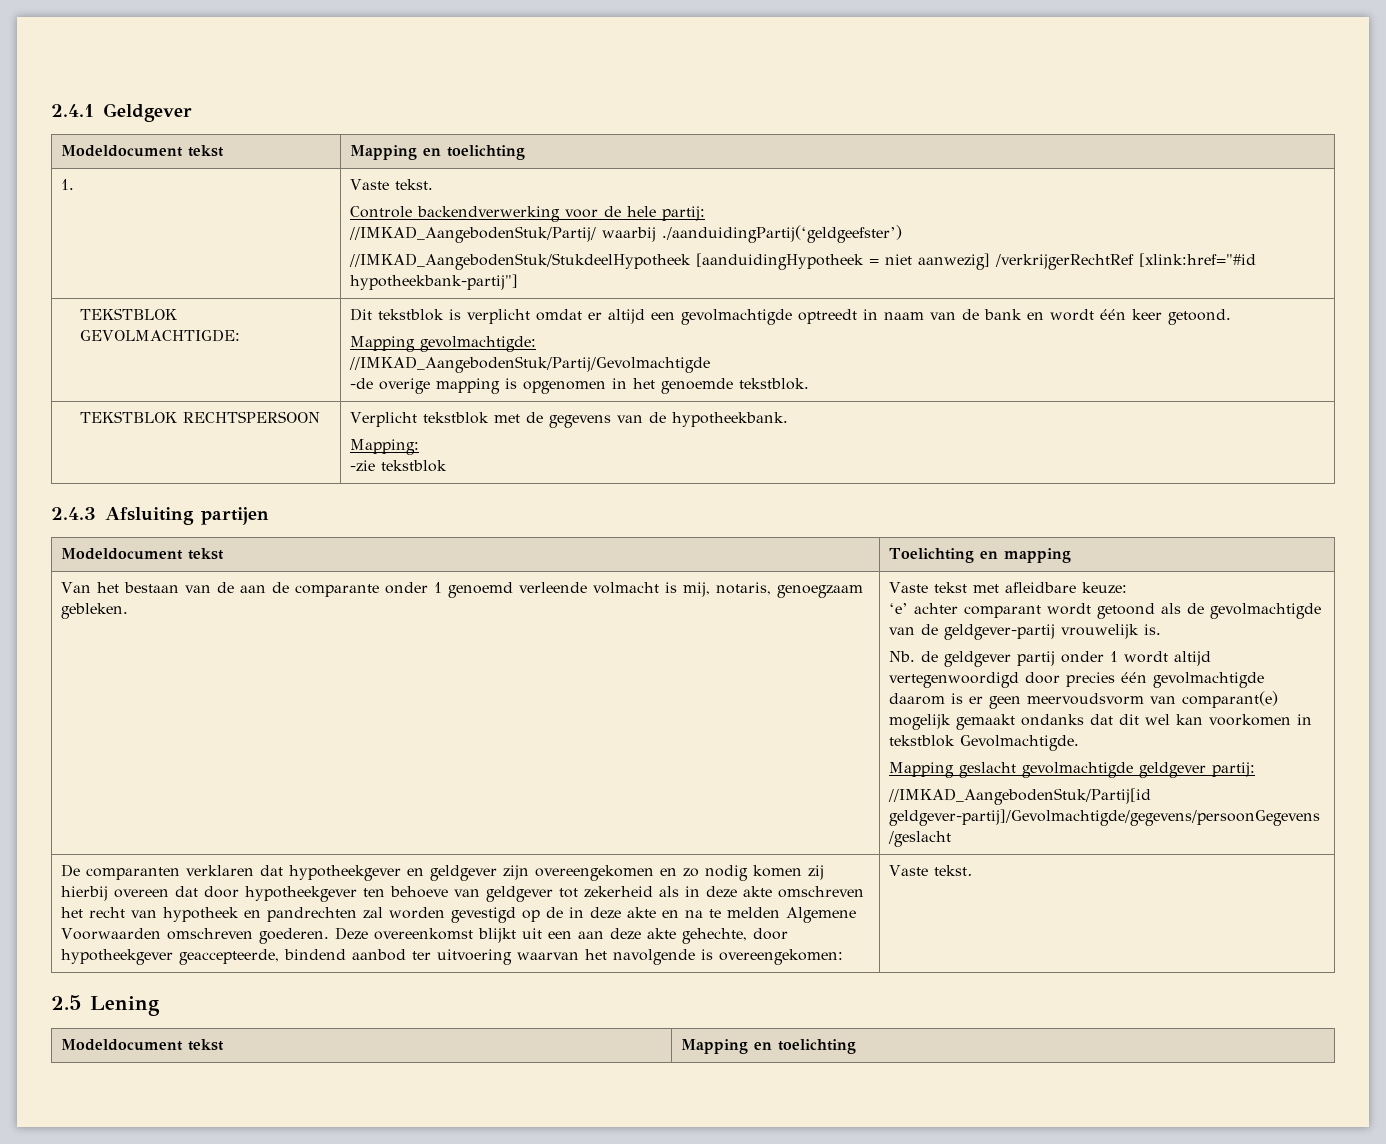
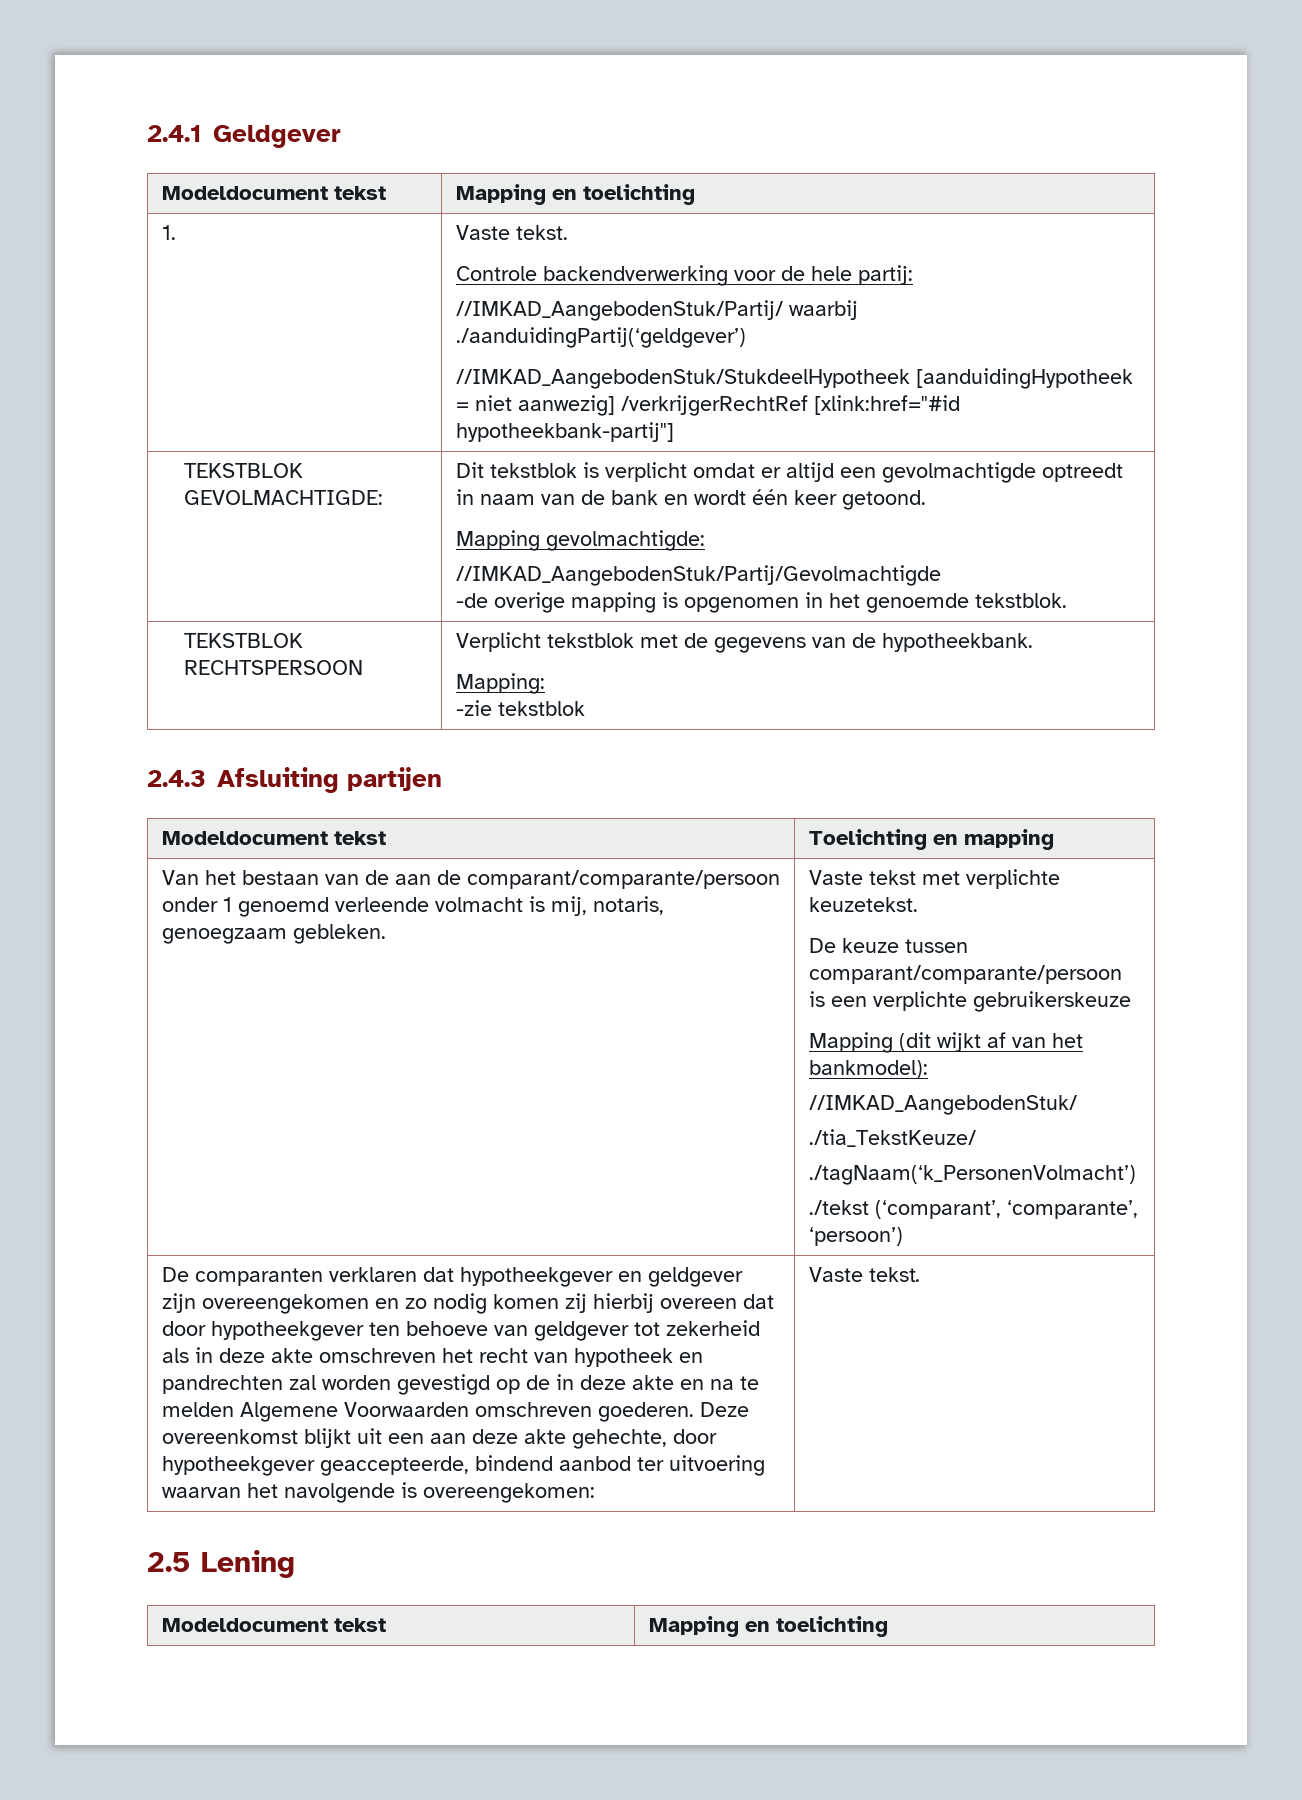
  1. | Vaste tekst.
  Controle backendverwerking voor de hele partij:
- //IMKAD_AangebodenStuk/Partij/ waarbij ./aanduidingPartij(‘geldgeefster’)
+ //IMKAD_AangebodenStuk/Partij/ waarbij ./aanduidingPartij(‘geldgever’)
- Van het bestaan van de aan de comparante onder 1 genoemd verleende volmacht is mij, notaris, genoegzaam gebleken.
+ Van het bestaan van de aan de comparant/comparante/persoon onder 1 genoemd verleende volmacht is mij, notaris, genoegzaam gebleken.
- Vaste tekst met afleidbare keuze:
- ‘e’ achter comparant wordt getoond als de gevolmachtigde van de geldgever-partij vrouwelijk is.
- Nb. de geldgever partij onder 1 wordt altijd vertegenwoordigd door precies één gevolmachtigde daarom is er geen meervoudsvorm van comparant(e) mogelijk gemaakt ondanks dat dit wel kan voorkomen in tekstblok Gevolmachtigde.
- Mapping geslacht gevolmachtigde geldgever partij:
- //IMKAD_AangebodenStuk/Partij[id geldgever-partij]/Gevolmachtigde/gegevens/persoonGegevens /geslacht
+ Vaste tekst met verplichte keuzetekst.
+ De keuze tussen comparant/comparante/persoon is een verplichte gebruikerskeuze
+ Mapping (dit wijkt af van het bankmodel):
+ //IMKAD_AangebodenStuk/
+ ./tia_TekstKeuze/
+ ./tagNaam(‘k_PersonenVolmacht’)
+ ./tekst (‘comparant’, ‘comparante’, ‘persoon’)

